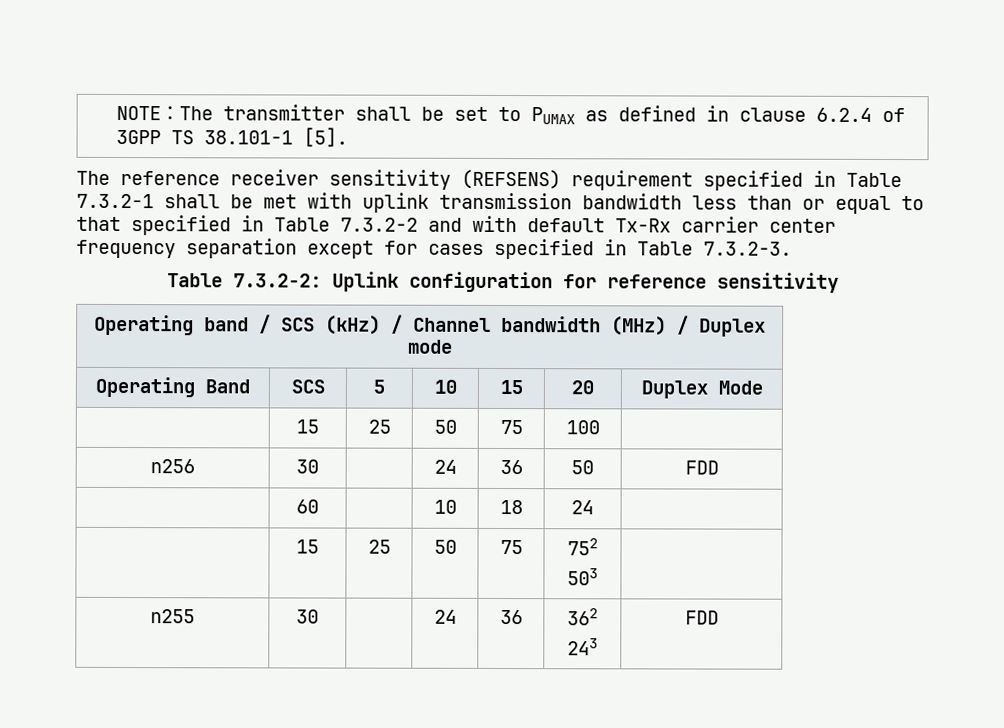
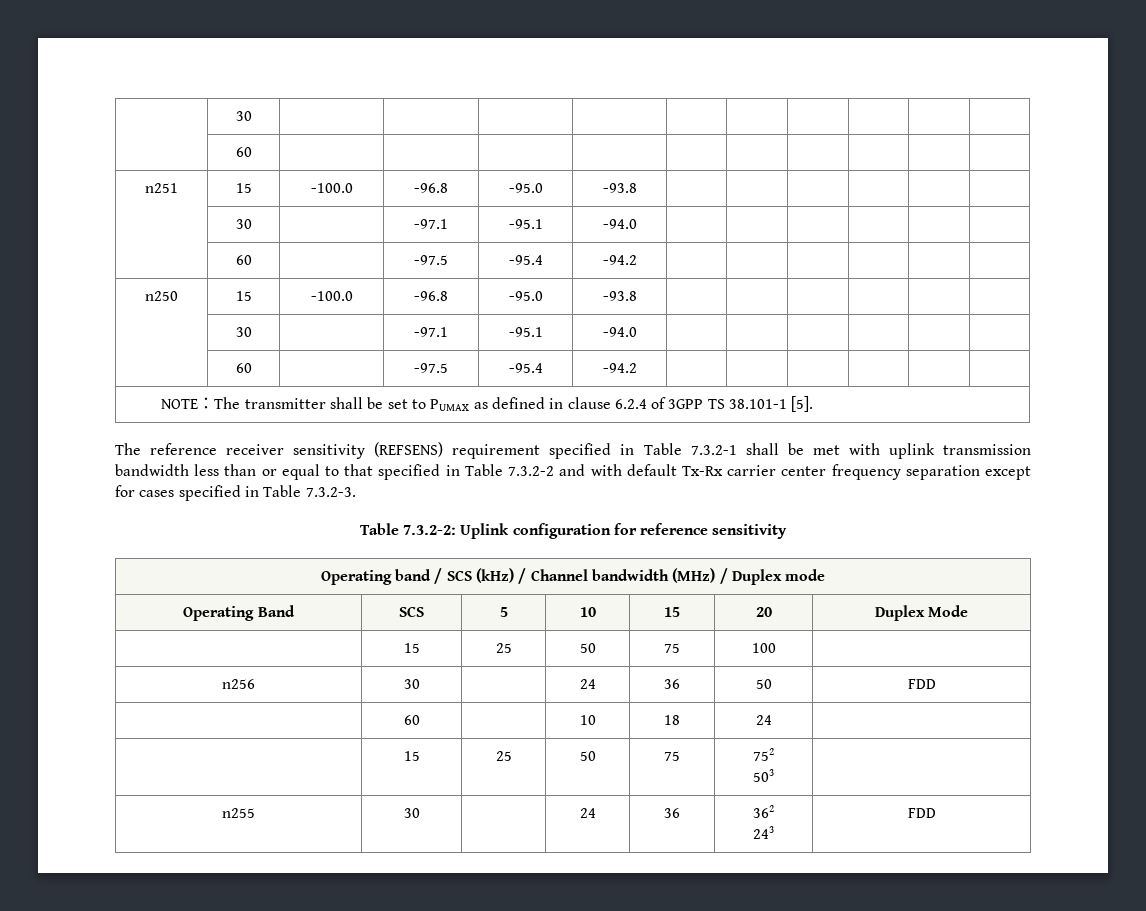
+ | 30 | | | | | | | | | |
+ | 60 | | | | | | | | | |
+ n251 | 15 | -100.0 | -96.8 | -95.0 | -93.8 | | | | | |
+ | 30 | | -97.1 | -95.1 | -94.0 | | | | | |
+ | 60 | | -97.5 | -95.4 | -94.2 | | | | | |
+ n250 | 15 | -100.0 | -96.8 | -95.0 | -93.8 | | | | | |
+ | 30 | | -97.1 | -95.1 | -94.0 | | | | | |
+ | 60 | | -97.5 | -95.4 | -94.2 | | | | | |

